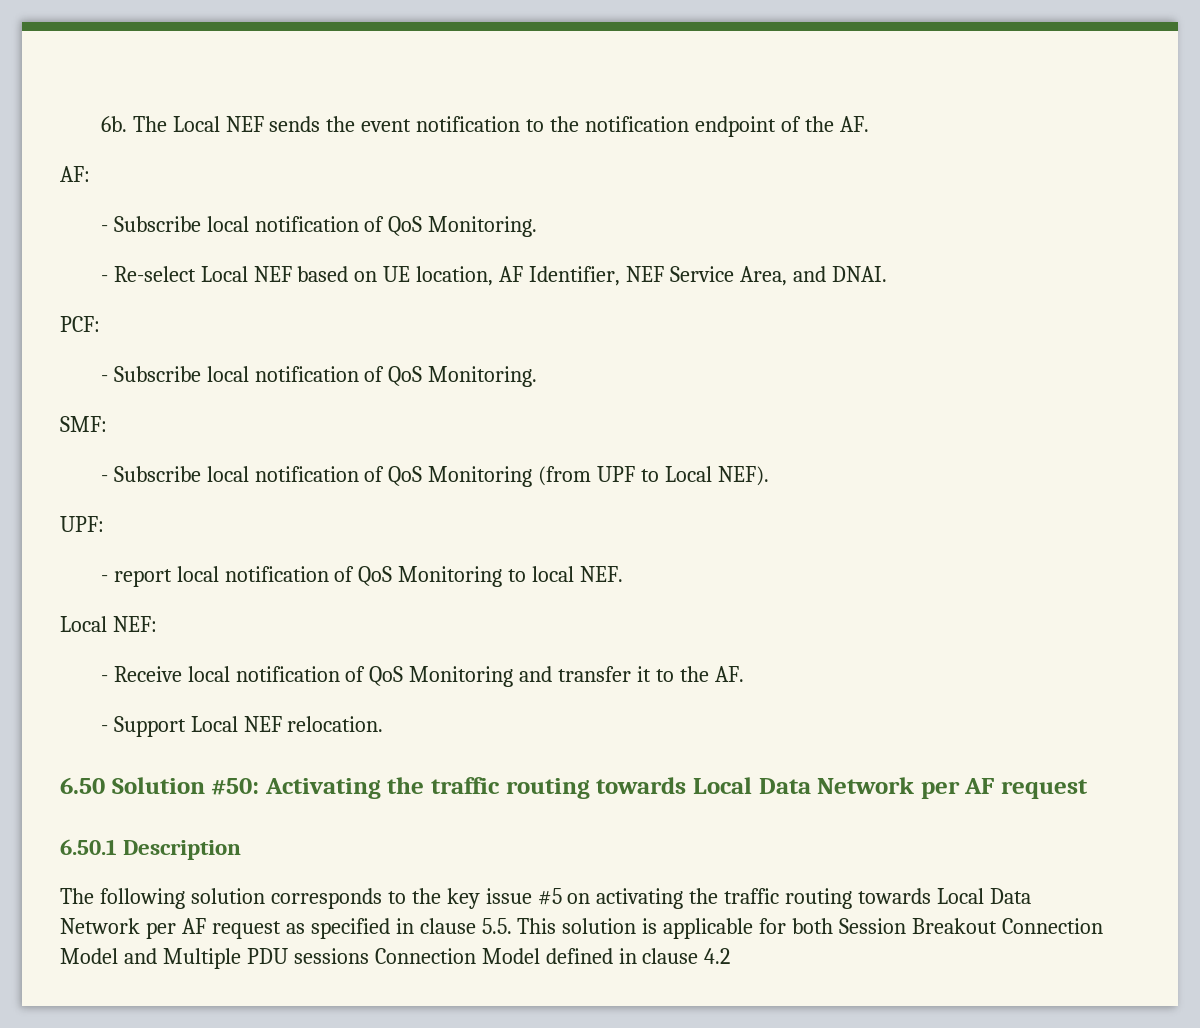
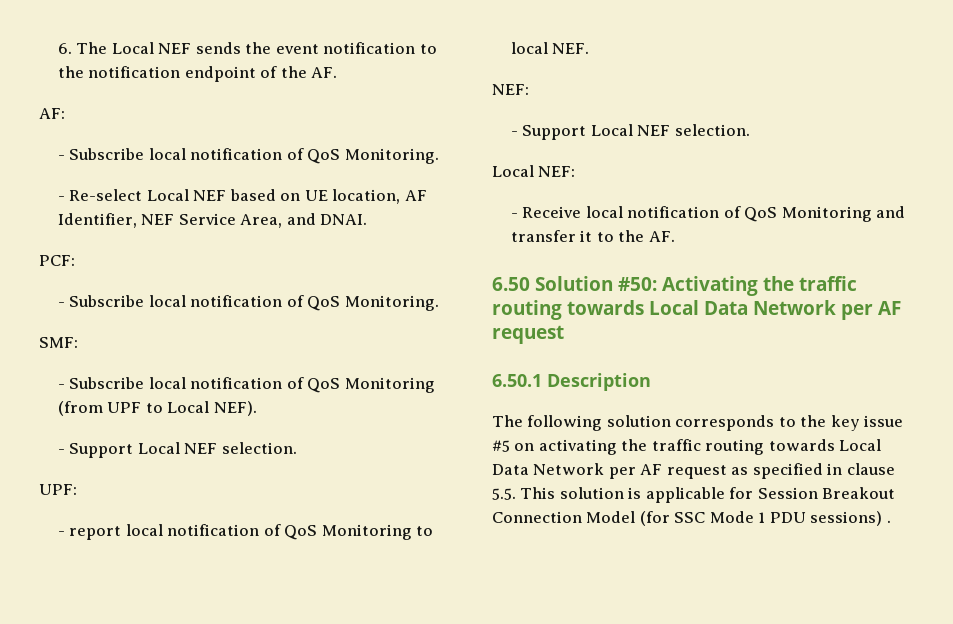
- 6b. The Local NEF sends the event notification to the notification endpoint of the AF.
+ 6. The Local NEF sends the event notification to the notification endpoint of the AF.
  - Subscribe local notification of QoS Monitoring (from UPF to Local NEF).
+ - Support Local NEF selection.
  - report local notification of QoS Monitoring to local NEF.
+ NEF:
+ - Support Local NEF selection.
- - Support Local NEF relocation.
- The following solution corresponds to the key issue #5 on activating the traffic routing towards Local Data Network per AF request as specified in clause 5.5. This solution is applicable for both Session Breakout Connection Model and Multiple PDU sessions Connection Model defined in clause 4.2
+ The following solution corresponds to the key issue #5 on activating the traffic routing towards Local Data Network per AF request as specified in clause 5.5. This solution is applicable for Session Breakout Connection Model (for SSC Mode 1 PDU sessions) .

